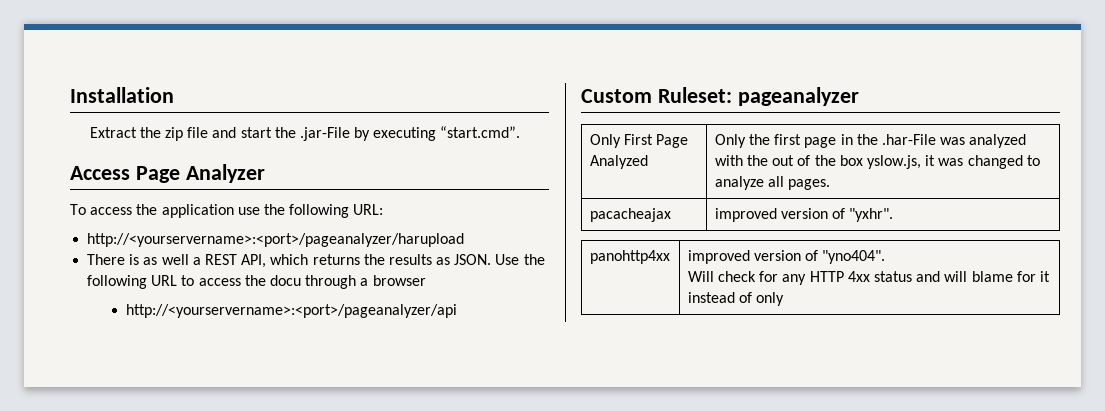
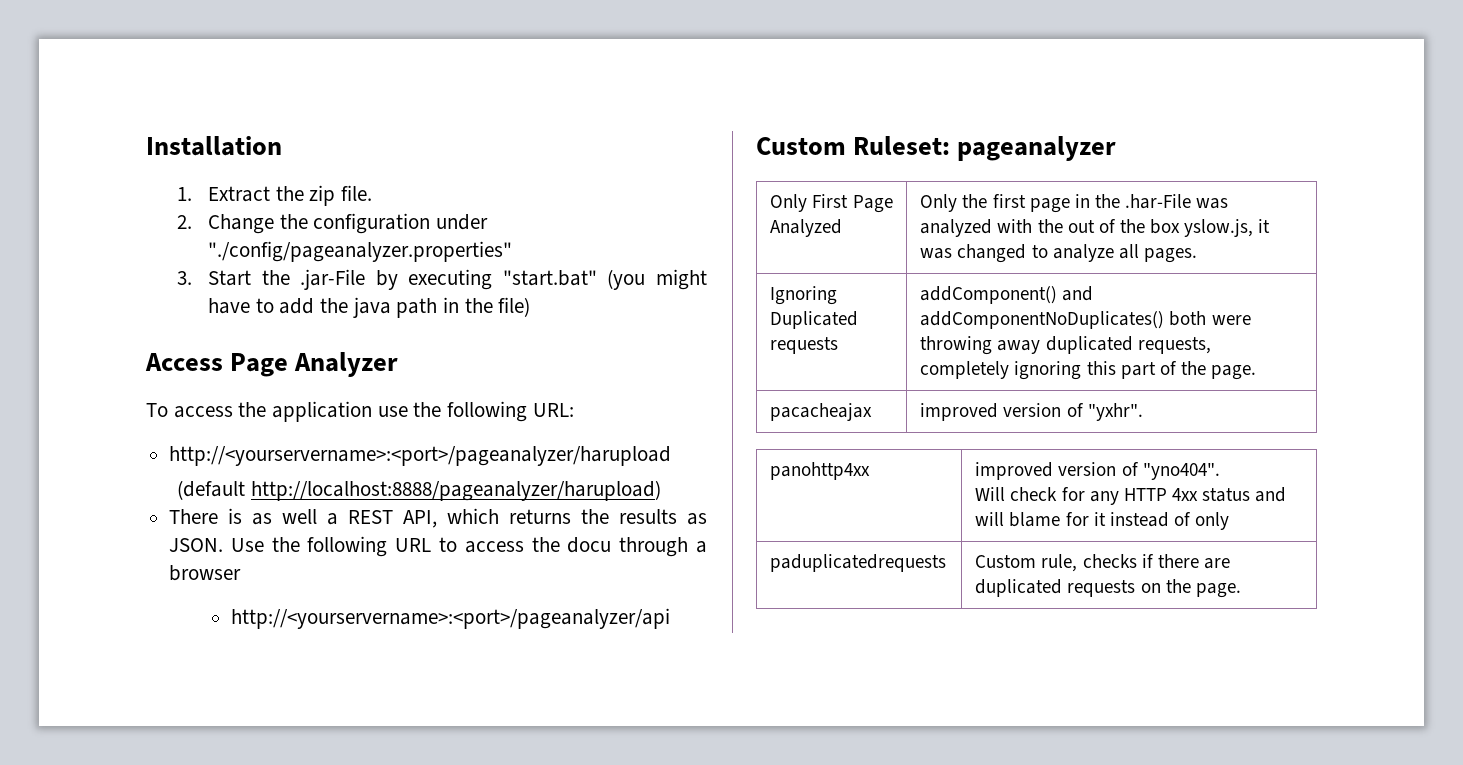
- Extract the zip file and start the .jar-File by executing “start.cmd”.
+ 1. Extract the zip file.
+ 2. Change the configuration under "./config/pageanalyzer.properties"
+ 3. Start the .jar-File by executing "start.bat" (you might have to add the java path in the file)
+ (default http://localhost:8888/pageanalyzer/harupload)
+ Ignoring Duplicated requests | addComponent() and addComponentNoDuplicates() both were throwing away duplicated requests, completely ignoring this part of the page.
+ paduplicatedrequests | Custom rule, checks if there are duplicated requests on the page.

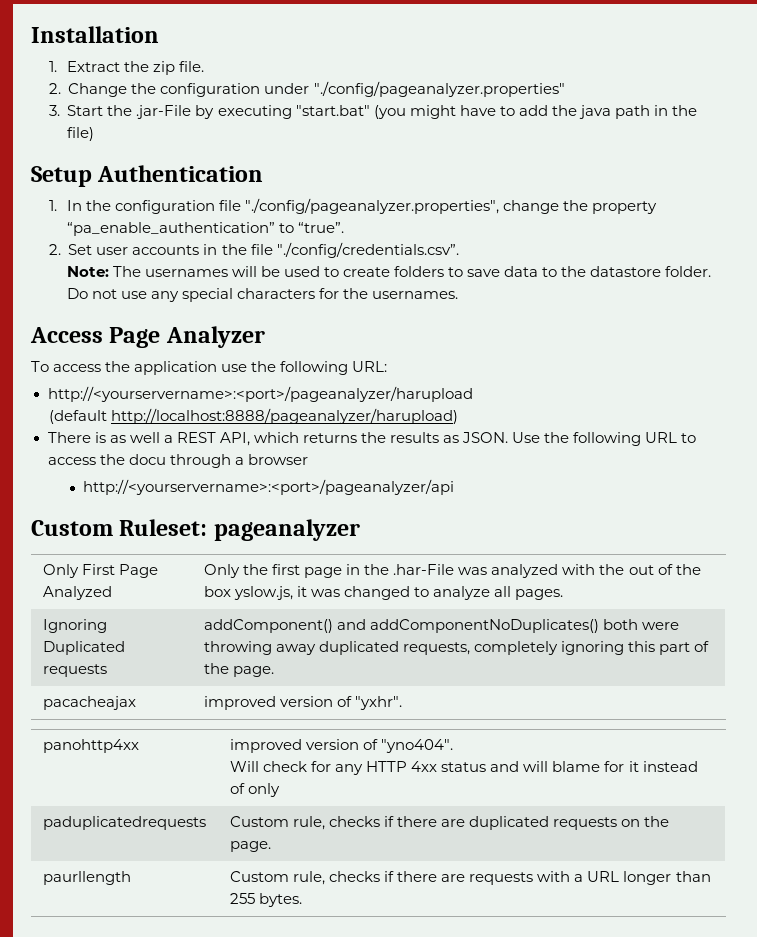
+ Setup Authentication
+ 1. In the configuration file "./config/pageanalyzer.properties", change the property “pa_enable_authentication” to “true”.
+ 2. Set user accounts in the file "./config/credentials.csv”.
+ Note: The usernames will be used to create folders to save data to the datastore folder. Do not use any special characters for the usernames.
+ paurllength | Custom rule, checks if there are requests with a URL longer than 255 bytes.

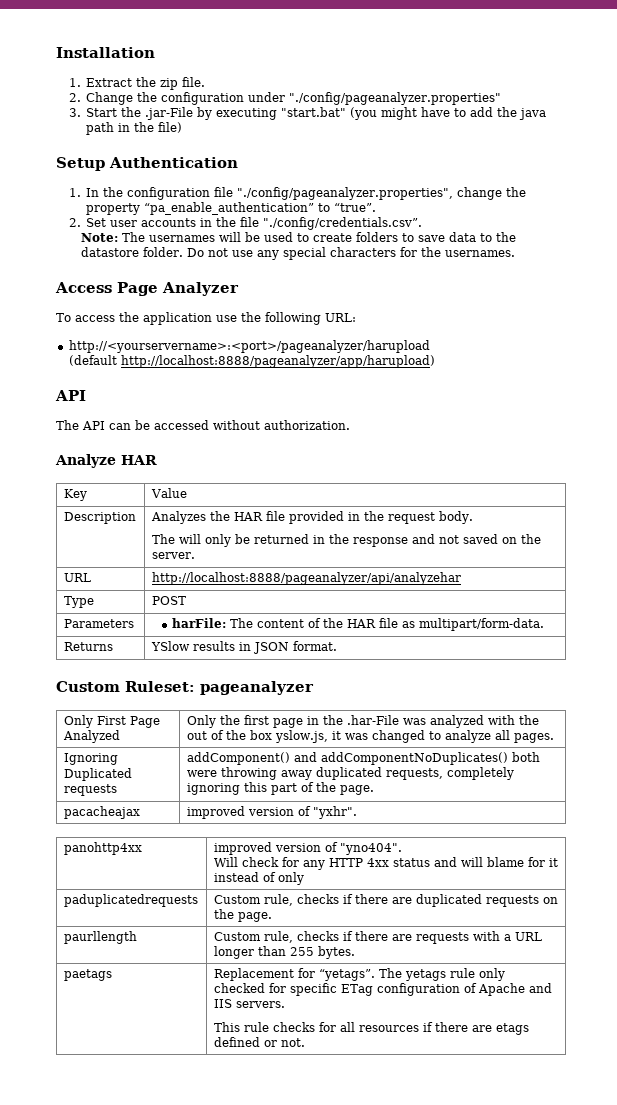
- (default http://localhost:8888/pageanalyzer/harupload)
- There is as well a REST API, which returns the results as JSON. Use the following URL to access the docu through a browser
- http://<yourservername>:<port>/pageanalyzer/api
+ (default http://localhost:8888/pageanalyzer/app/harupload)
+ API
+ The API can be accessed without authorization.
+ Analyze HAR
+ Key | Value
+ Description | Analyzes the HAR file provided in the request body.
+ The will only be returned in the response and not saved on the server.
+ URL | http://localhost:8888/pageanalyzer/api/analyzehar
+ Type | POST
+ Parameters | harFile: The content of the HAR file as multipart/form-data.
+ Returns | YSlow results in JSON format.
+ paetags | Replacement for “yetags”. The yetags rule only checked for specific ETag configuration of Apache and IIS servers.
+ This rule checks for all resources if there are etags defined or not.

